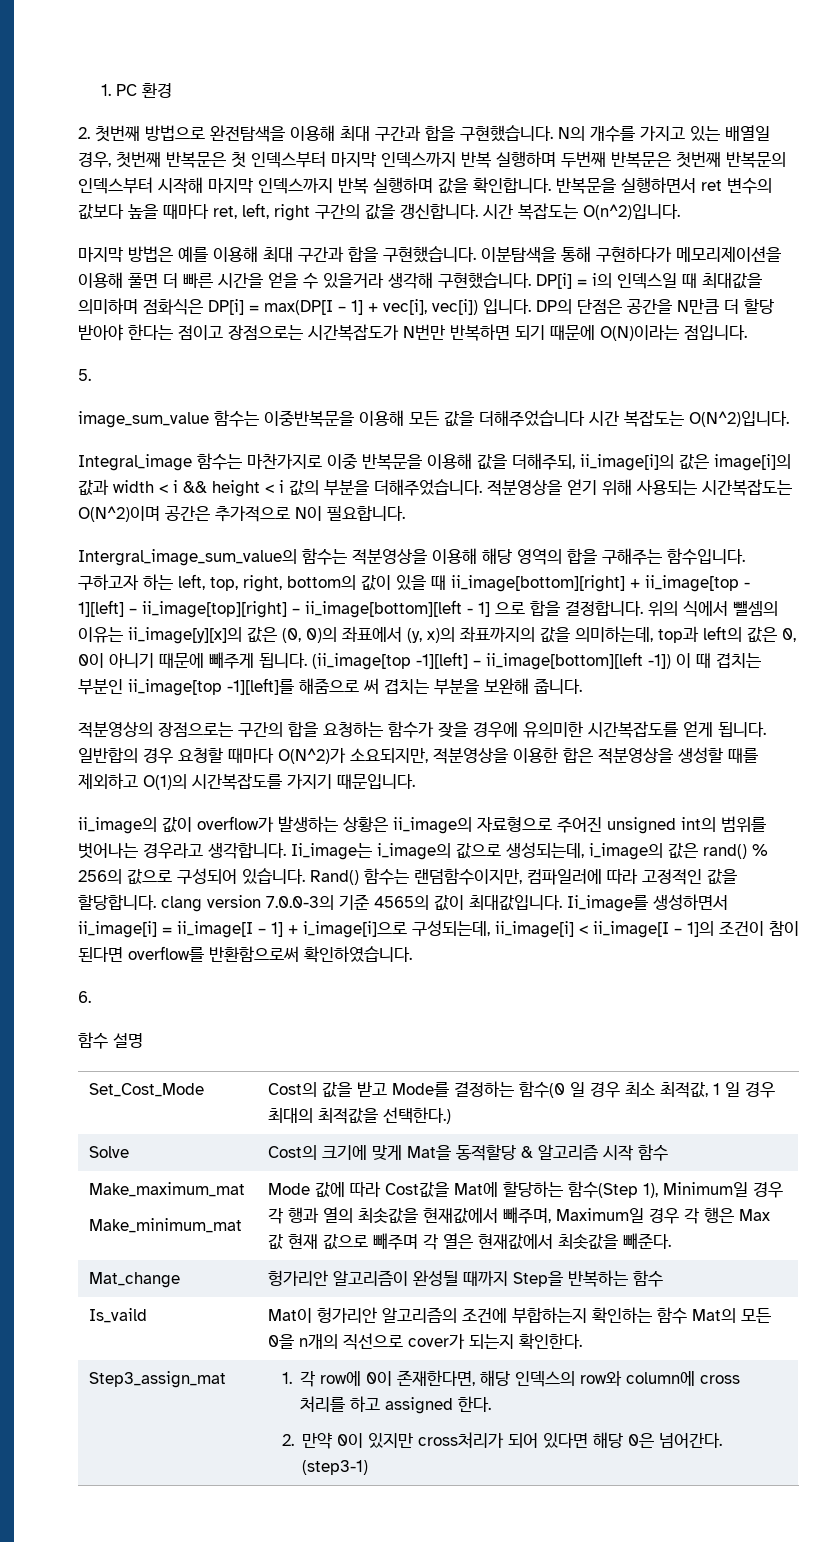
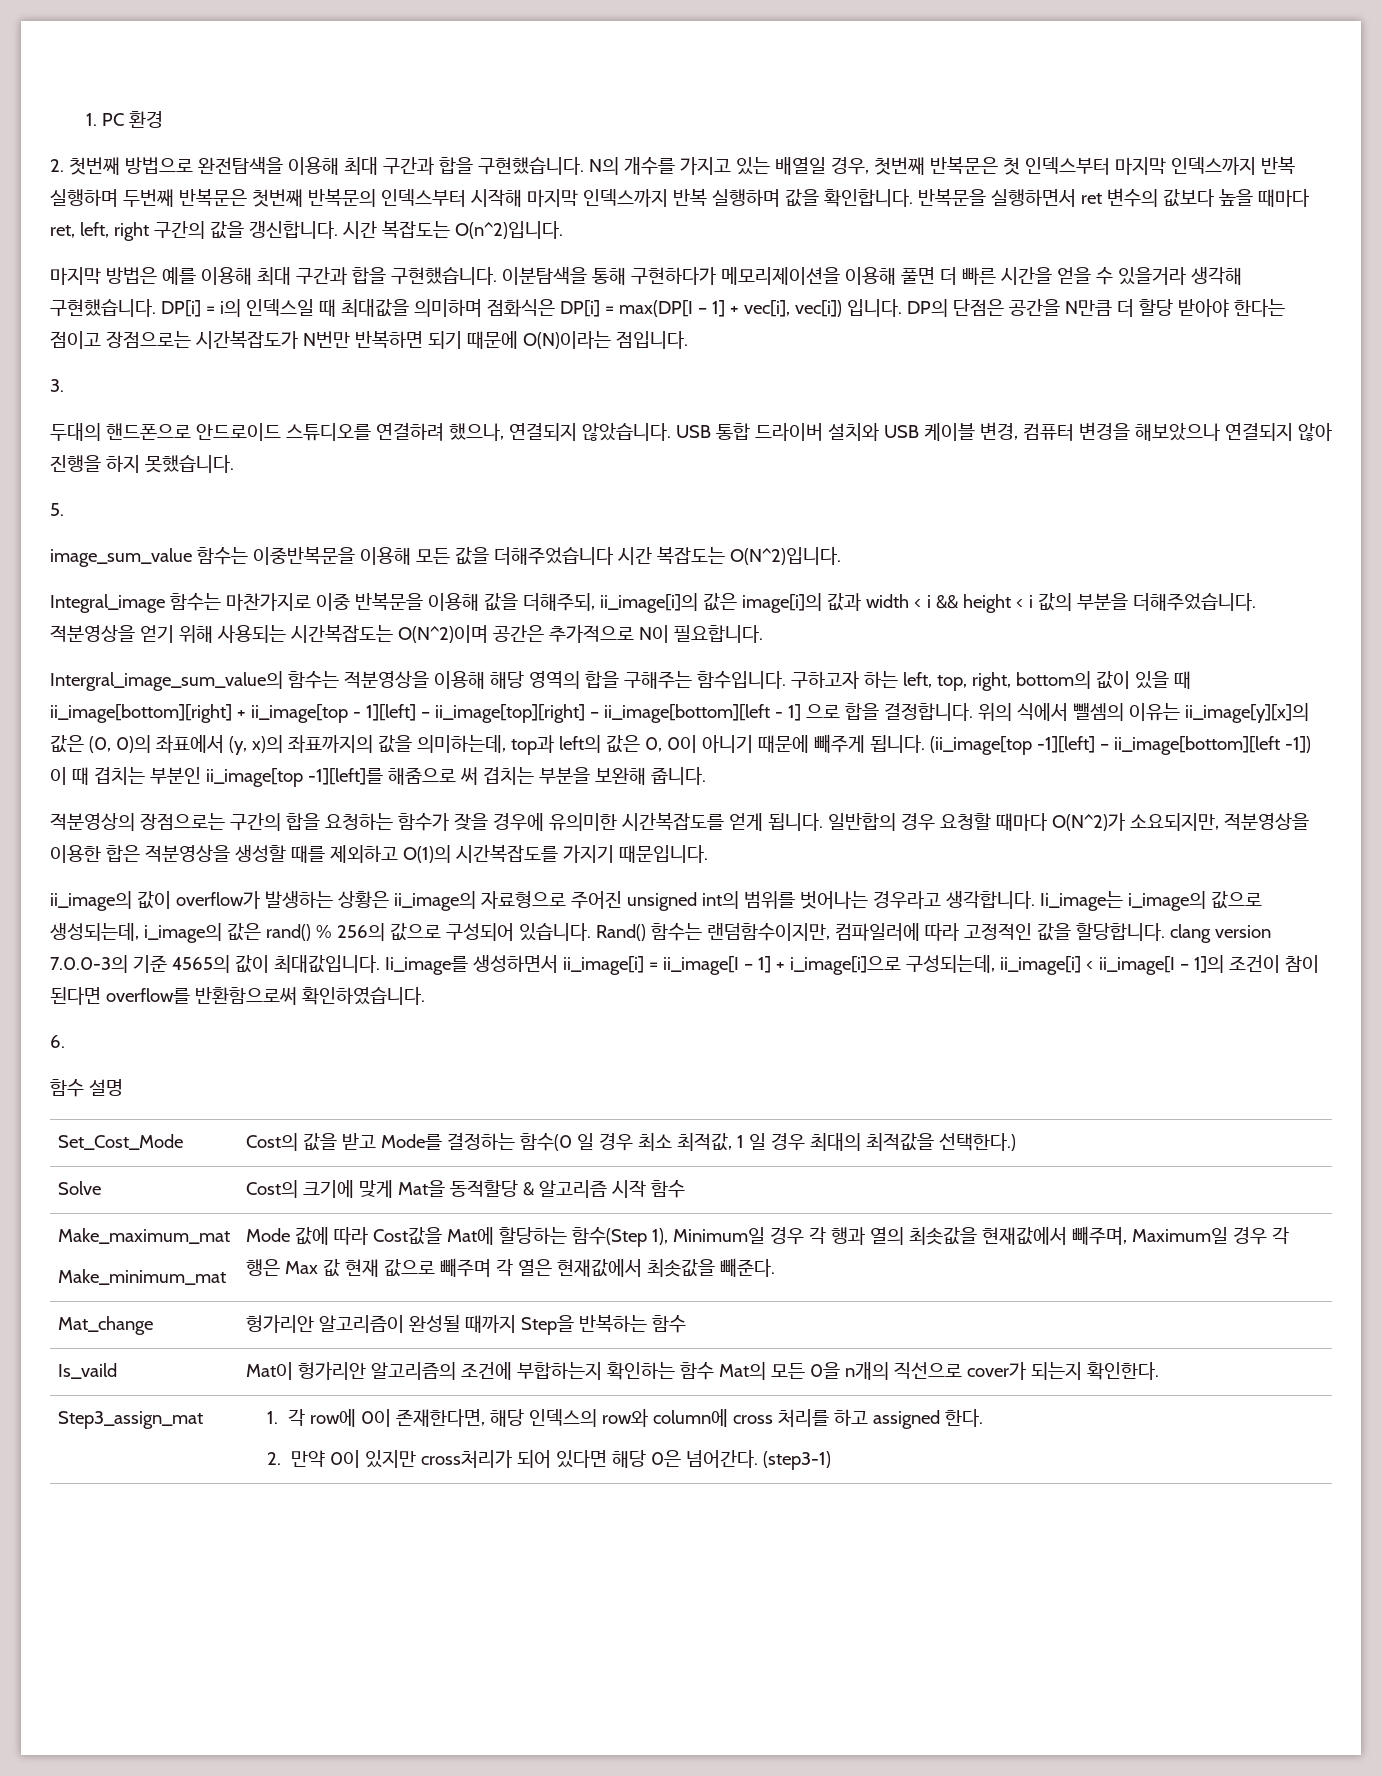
+ 3.
+ 두대의 핸드폰으로 안드로이드 스튜디오를 연결하려 했으나, 연결되지 않았습니다. USB 통합 드라이버 설치와 USB 케이블 변경, 컴퓨터 변경을 해보았으나 연결되지 않아 진행을 하지 못했습니다.

